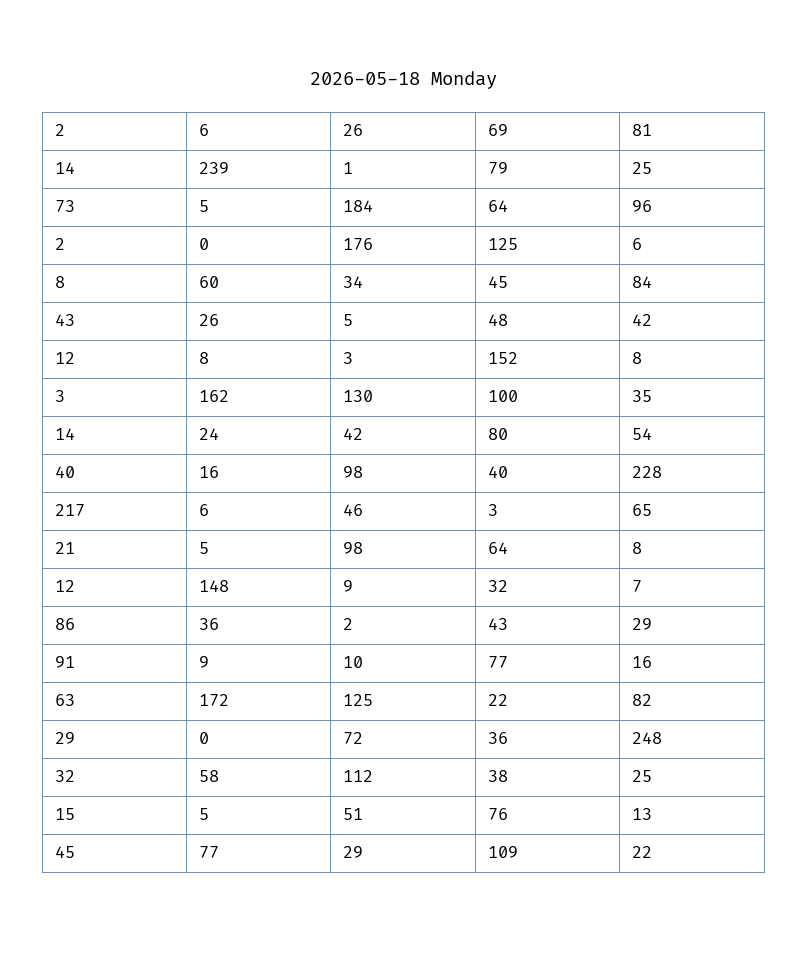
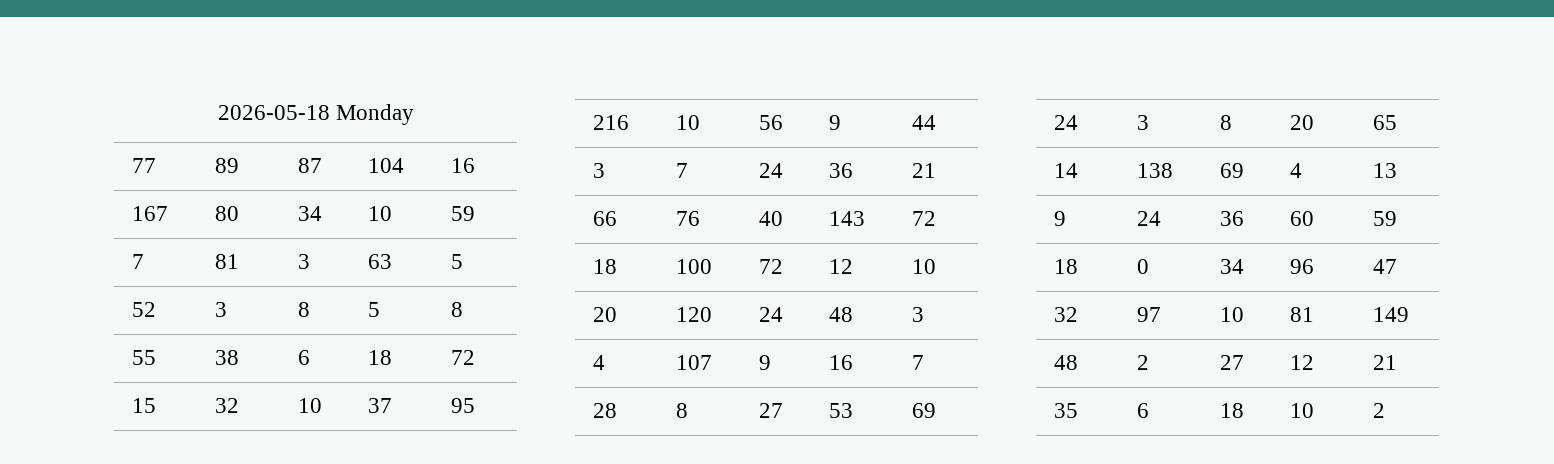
- 2 | 6 | 26 | 69 | 81
- 14 | 239 | 1 | 79 | 25
- 73 | 5 | 184 | 64 | 96
- 2 | 0 | 176 | 125 | 6
- 8 | 60 | 34 | 45 | 84
- 43 | 26 | 5 | 48 | 42
- 12 | 8 | 3 | 152 | 8
- 3 | 162 | 130 | 100 | 35
- 14 | 24 | 42 | 80 | 54
- 40 | 16 | 98 | 40 | 228
- 217 | 6 | 46 | 3 | 65
- 21 | 5 | 98 | 64 | 8
- 12 | 148 | 9 | 32 | 7
- 86 | 36 | 2 | 43 | 29
- 91 | 9 | 10 | 77 | 16
- 63 | 172 | 125 | 22 | 82
- 29 | 0 | 72 | 36 | 248
- 32 | 58 | 112 | 38 | 25
- 15 | 5 | 51 | 76 | 13
- 45 | 77 | 29 | 109 | 22
+ 77 | 89 | 87 | 104 | 16
+ 167 | 80 | 34 | 10 | 59
+ 7 | 81 | 3 | 63 | 5
+ 52 | 3 | 8 | 5 | 8
+ 55 | 38 | 6 | 18 | 72
+ 15 | 32 | 10 | 37 | 95
+ 216 | 10 | 56 | 9 | 44
+ 3 | 7 | 24 | 36 | 21
+ 66 | 76 | 40 | 143 | 72
+ 18 | 100 | 72 | 12 | 10
+ 20 | 120 | 24 | 48 | 3
+ 4 | 107 | 9 | 16 | 7
+ 28 | 8 | 27 | 53 | 69
+ 24 | 3 | 8 | 20 | 65
+ 14 | 138 | 69 | 4 | 13
+ 9 | 24 | 36 | 60 | 59
+ 18 | 0 | 34 | 96 | 47
+ 32 | 97 | 10 | 81 | 149
+ 48 | 2 | 27 | 12 | 21
+ 35 | 6 | 18 | 10 | 2

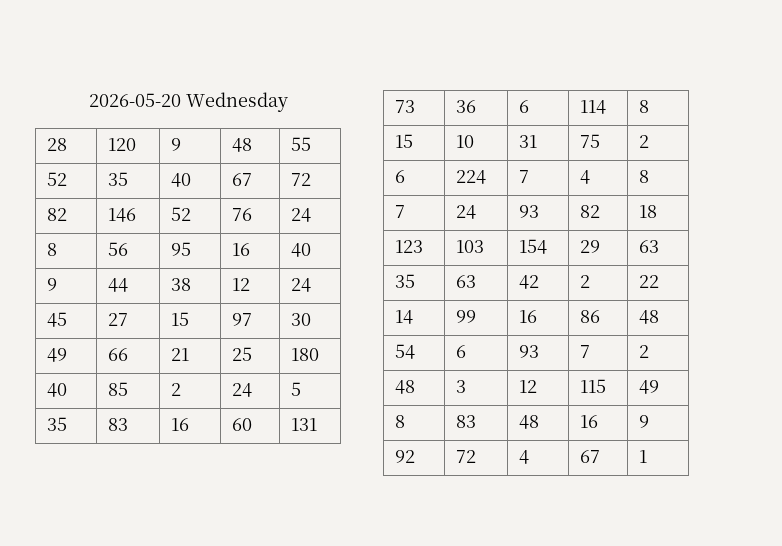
- 2026-05-18 Monday
- 77 | 89 | 87 | 104 | 16
- 167 | 80 | 34 | 10 | 59
- 7 | 81 | 3 | 63 | 5
- 52 | 3 | 8 | 5 | 8
- 55 | 38 | 6 | 18 | 72
- 15 | 32 | 10 | 37 | 95
- 216 | 10 | 56 | 9 | 44
- 3 | 7 | 24 | 36 | 21
- 66 | 76 | 40 | 143 | 72
- 18 | 100 | 72 | 12 | 10
- 20 | 120 | 24 | 48 | 3
- 4 | 107 | 9 | 16 | 7
- 28 | 8 | 27 | 53 | 69
- 24 | 3 | 8 | 20 | 65
- 14 | 138 | 69 | 4 | 13
- 9 | 24 | 36 | 60 | 59
- 18 | 0 | 34 | 96 | 47
- 32 | 97 | 10 | 81 | 149
- 48 | 2 | 27 | 12 | 21
- 35 | 6 | 18 | 10 | 2
+ 2026-05-20 Wednesday
+ 28 | 120 | 9 | 48 | 55
+ 52 | 35 | 40 | 67 | 72
+ 82 | 146 | 52 | 76 | 24
+ 8 | 56 | 95 | 16 | 40
+ 9 | 44 | 38 | 12 | 24
+ 45 | 27 | 15 | 97 | 30
+ 49 | 66 | 21 | 25 | 180
+ 40 | 85 | 2 | 24 | 5
+ 35 | 83 | 16 | 60 | 131
+ 73 | 36 | 6 | 114 | 8
+ 15 | 10 | 31 | 75 | 2
+ 6 | 224 | 7 | 4 | 8
+ 7 | 24 | 93 | 82 | 18
+ 123 | 103 | 154 | 29 | 63
+ 35 | 63 | 42 | 2 | 22
+ 14 | 99 | 16 | 86 | 48
+ 54 | 6 | 93 | 7 | 2
+ 48 | 3 | 12 | 115 | 49
+ 8 | 83 | 48 | 16 | 9
+ 92 | 72 | 4 | 67 | 1

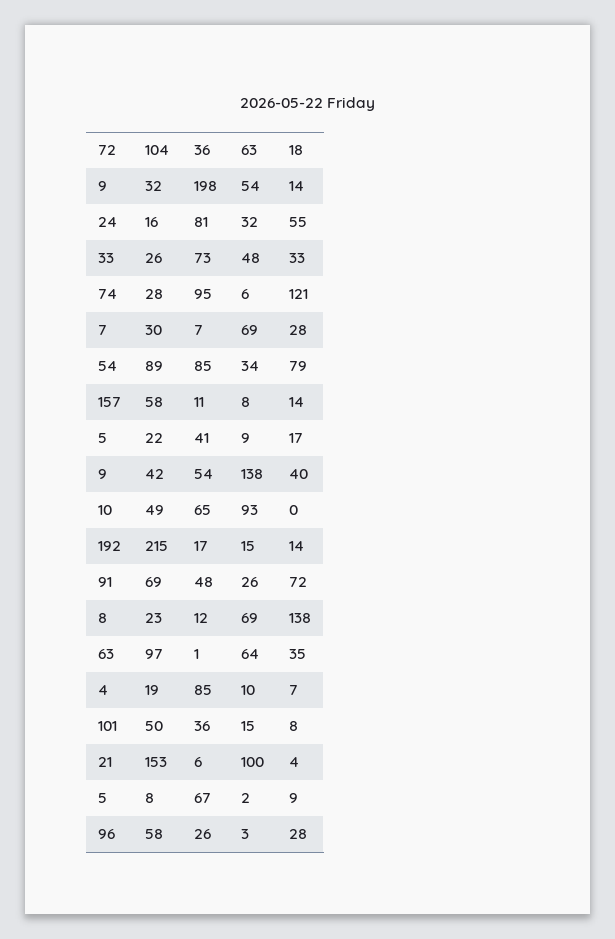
- 2026-05-20 Wednesday
- 28 | 120 | 9 | 48 | 55
- 52 | 35 | 40 | 67 | 72
- 82 | 146 | 52 | 76 | 24
- 8 | 56 | 95 | 16 | 40
- 9 | 44 | 38 | 12 | 24
- 45 | 27 | 15 | 97 | 30
- 49 | 66 | 21 | 25 | 180
- 40 | 85 | 2 | 24 | 5
- 35 | 83 | 16 | 60 | 131
- 73 | 36 | 6 | 114 | 8
- 15 | 10 | 31 | 75 | 2
- 6 | 224 | 7 | 4 | 8
- 7 | 24 | 93 | 82 | 18
- 123 | 103 | 154 | 29 | 63
- 35 | 63 | 42 | 2 | 22
- 14 | 99 | 16 | 86 | 48
- 54 | 6 | 93 | 7 | 2
- 48 | 3 | 12 | 115 | 49
- 8 | 83 | 48 | 16 | 9
- 92 | 72 | 4 | 67 | 1
+ 2026-05-22 Friday
+ 72 | 104 | 36 | 63 | 18
+ 9 | 32 | 198 | 54 | 14
+ 24 | 16 | 81 | 32 | 55
+ 33 | 26 | 73 | 48 | 33
+ 74 | 28 | 95 | 6 | 121
+ 7 | 30 | 7 | 69 | 28
+ 54 | 89 | 85 | 34 | 79
+ 157 | 58 | 11 | 8 | 14
+ 5 | 22 | 41 | 9 | 17
+ 9 | 42 | 54 | 138 | 40
+ 10 | 49 | 65 | 93 | 0
+ 192 | 215 | 17 | 15 | 14
+ 91 | 69 | 48 | 26 | 72
+ 8 | 23 | 12 | 69 | 138
+ 63 | 97 | 1 | 64 | 35
+ 4 | 19 | 85 | 10 | 7
+ 101 | 50 | 36 | 15 | 8
+ 21 | 153 | 6 | 100 | 4
+ 5 | 8 | 67 | 2 | 9
+ 96 | 58 | 26 | 3 | 28

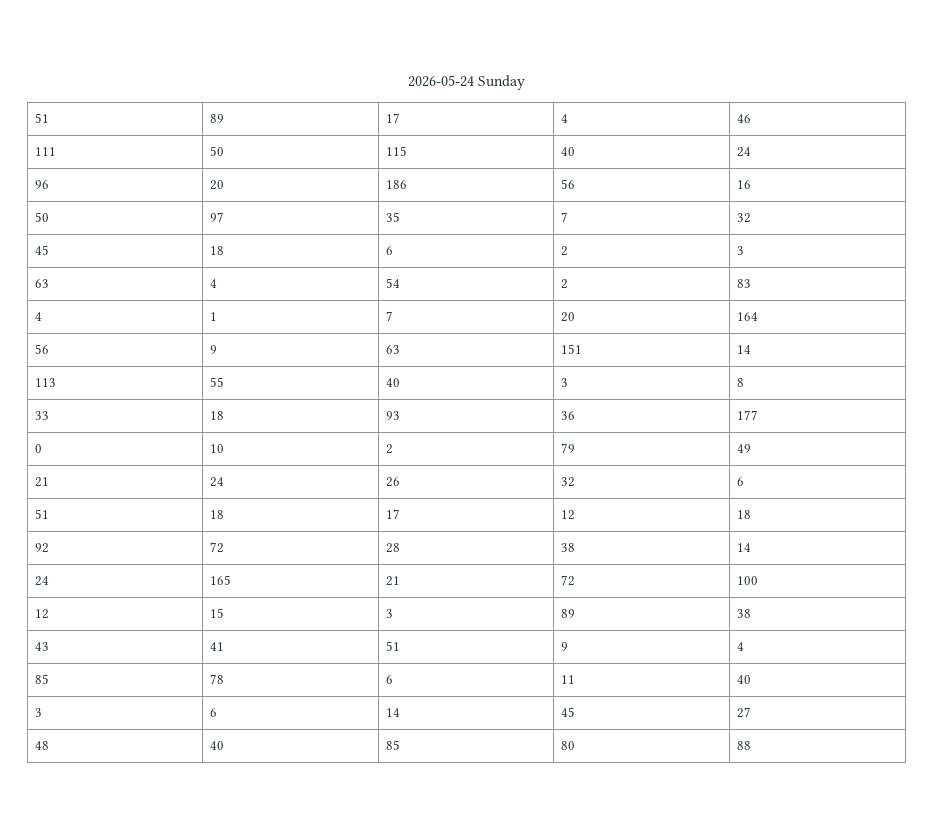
- 2026-05-22 Friday
- 72 | 104 | 36 | 63 | 18
- 9 | 32 | 198 | 54 | 14
- 24 | 16 | 81 | 32 | 55
- 33 | 26 | 73 | 48 | 33
- 74 | 28 | 95 | 6 | 121
- 7 | 30 | 7 | 69 | 28
- 54 | 89 | 85 | 34 | 79
- 157 | 58 | 11 | 8 | 14
- 5 | 22 | 41 | 9 | 17
- 9 | 42 | 54 | 138 | 40
- 10 | 49 | 65 | 93 | 0
- 192 | 215 | 17 | 15 | 14
- 91 | 69 | 48 | 26 | 72
- 8 | 23 | 12 | 69 | 138
- 63 | 97 | 1 | 64 | 35
- 4 | 19 | 85 | 10 | 7
- 101 | 50 | 36 | 15 | 8
- 21 | 153 | 6 | 100 | 4
- 5 | 8 | 67 | 2 | 9
- 96 | 58 | 26 | 3 | 28
+ 2026-05-24 Sunday
+ 51 | 89 | 17 | 4 | 46
+ 111 | 50 | 115 | 40 | 24
+ 96 | 20 | 186 | 56 | 16
+ 50 | 97 | 35 | 7 | 32
+ 45 | 18 | 6 | 2 | 3
+ 63 | 4 | 54 | 2 | 83
+ 4 | 1 | 7 | 20 | 164
+ 56 | 9 | 63 | 151 | 14
+ 113 | 55 | 40 | 3 | 8
+ 33 | 18 | 93 | 36 | 177
+ 0 | 10 | 2 | 79 | 49
+ 21 | 24 | 26 | 32 | 6
+ 51 | 18 | 17 | 12 | 18
+ 92 | 72 | 28 | 38 | 14
+ 24 | 165 | 21 | 72 | 100
+ 12 | 15 | 3 | 89 | 38
+ 43 | 41 | 51 | 9 | 4
+ 85 | 78 | 6 | 11 | 40
+ 3 | 6 | 14 | 45 | 27
+ 48 | 40 | 85 | 80 | 88

